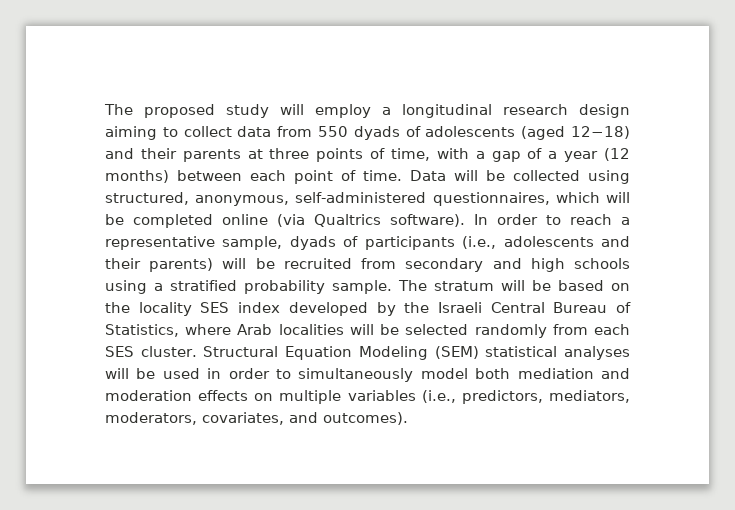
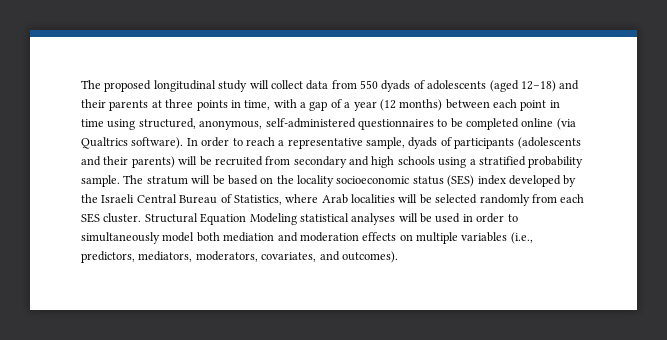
- The proposed study will employ a longitudinal research design aiming to collect data from 550 dyads of adolescents (aged 12−18) and their parents at three points of time, with a gap of a year (12 months) between each point of time. Data will be collected using structured, anonymous, self-administered questionnaires, which will be completed online (via Qualtrics software).
+ The proposed longitudinal study will collect data from 550 dyads of adolescents (aged 12−18) and their parents at three points in time, with a gap of a year (12 months) between each point in time using structured, anonymous, self-administered questionnaires to be completed online (via Qualtrics software).
- In order to reach a representative sample, dyads of participants (i.e., adolescents and their parents) will be recruited from secondary and high schools using a stratified probability sample.
+ In order to reach a representative sample, dyads of participants (adolescents and their parents) will be recruited from secondary and high schools using a stratified probability sample.
- The stratum will be based on the locality SES index developed by the Israeli Central Bureau of Statistics, where Arab localities will be selected randomly from each SES cluster.
+ The stratum will be based on the locality socioeconomic status (SES) index developed by the Israeli Central Bureau of Statistics, where Arab localities will be selected randomly from each SES cluster.
- Structural Equation Modeling (SEM) statistical analyses will be used in order to simultaneously model both mediation and moderation effects on multiple variables (i.e., predictors, mediators, moderators, covariates, and outcomes).
+ Structural Equation Modeling statistical analyses will be used in order to simultaneously model both mediation and moderation effects on multiple variables (i.e., predictors, mediators, moderators, covariates, and outcomes).

